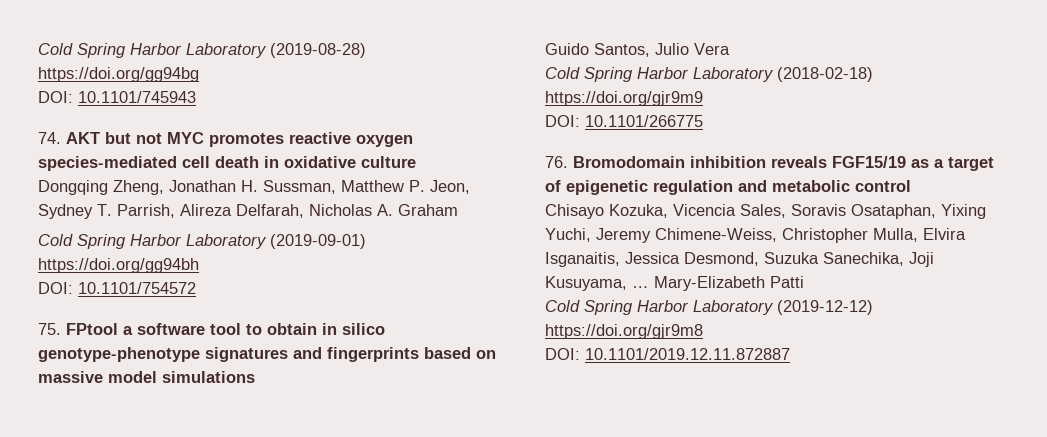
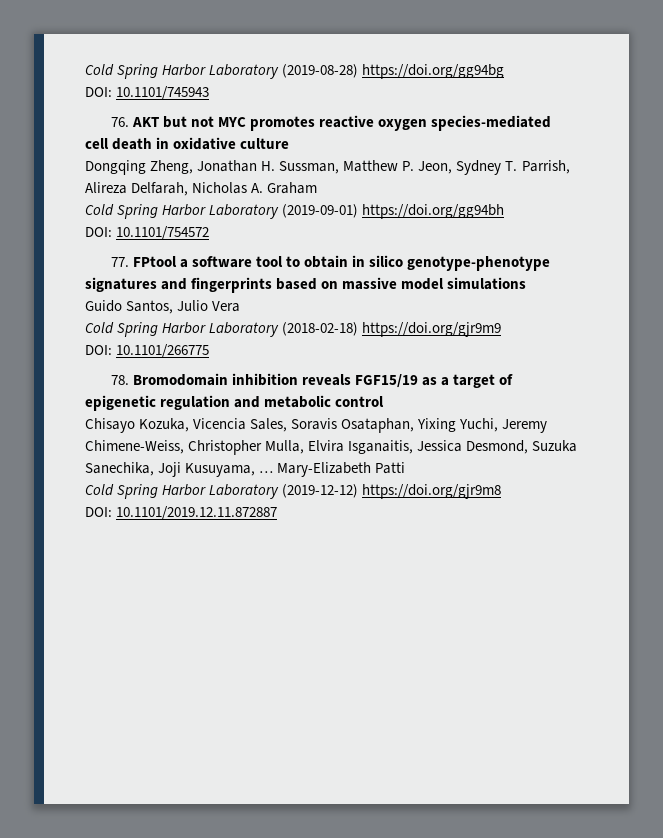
- 74. AKT but not MYC promotes reactive oxygen species-mediated cell death in oxidative culture
+ 76. AKT but not MYC promotes reactive oxygen species-mediated cell death in oxidative culture
- 75. FPtool a software tool to obtain in silico genotype-phenotype signatures and fingerprints based on massive model simulations
+ 77. FPtool a software tool to obtain in silico genotype-phenotype signatures and fingerprints based on massive model simulations
- 76. Bromodomain inhibition reveals FGF15/19 as a target of epigenetic regulation and metabolic control
+ 78. Bromodomain inhibition reveals FGF15/19 as a target of epigenetic regulation and metabolic control

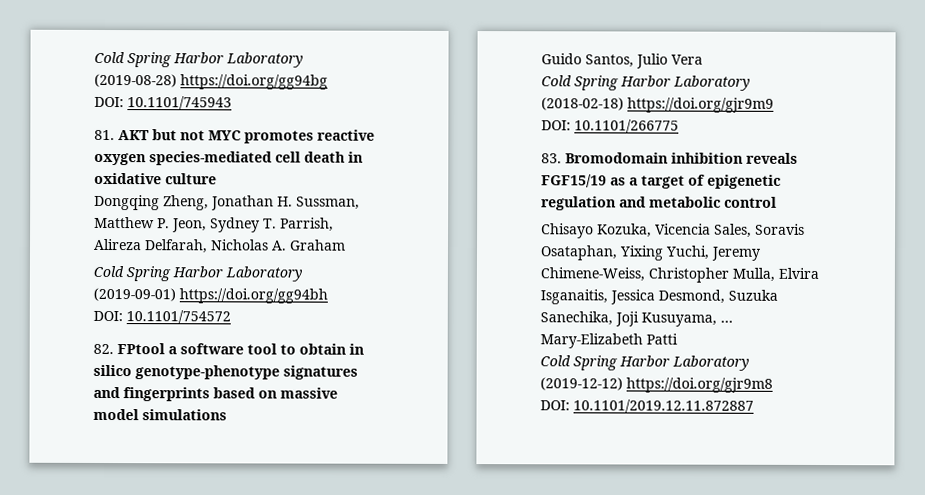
- 76. AKT but not MYC promotes reactive oxygen species-mediated cell death in oxidative culture
+ 81. AKT but not MYC promotes reactive oxygen species-mediated cell death in oxidative culture
- 77. FPtool a software tool to obtain in silico genotype-phenotype signatures and fingerprints based on massive model simulations
+ 82. FPtool a software tool to obtain in silico genotype-phenotype signatures and fingerprints based on massive model simulations
- 78. Bromodomain inhibition reveals FGF15/19 as a target of epigenetic regulation and metabolic control
+ 83. Bromodomain inhibition reveals FGF15/19 as a target of epigenetic regulation and metabolic control

